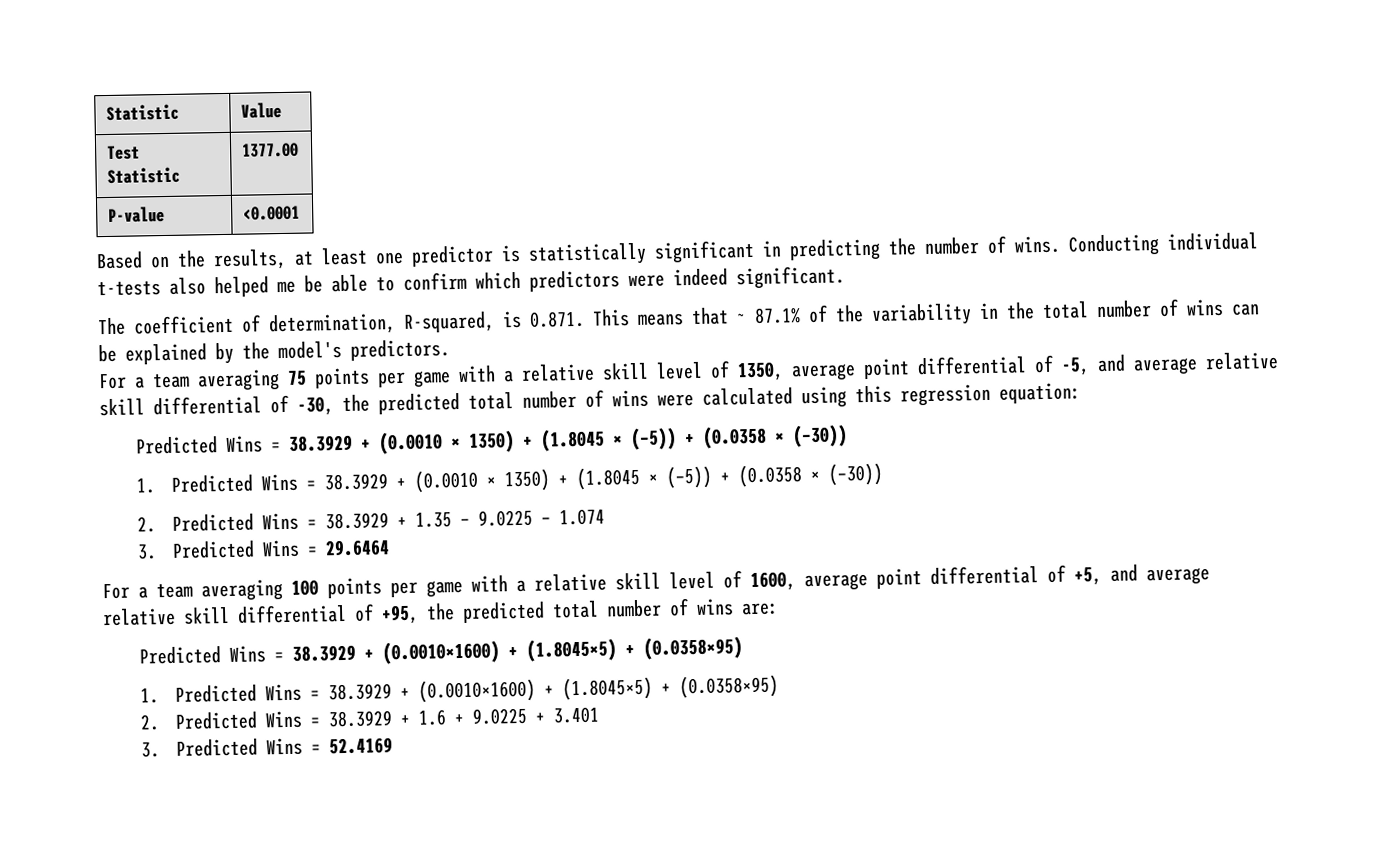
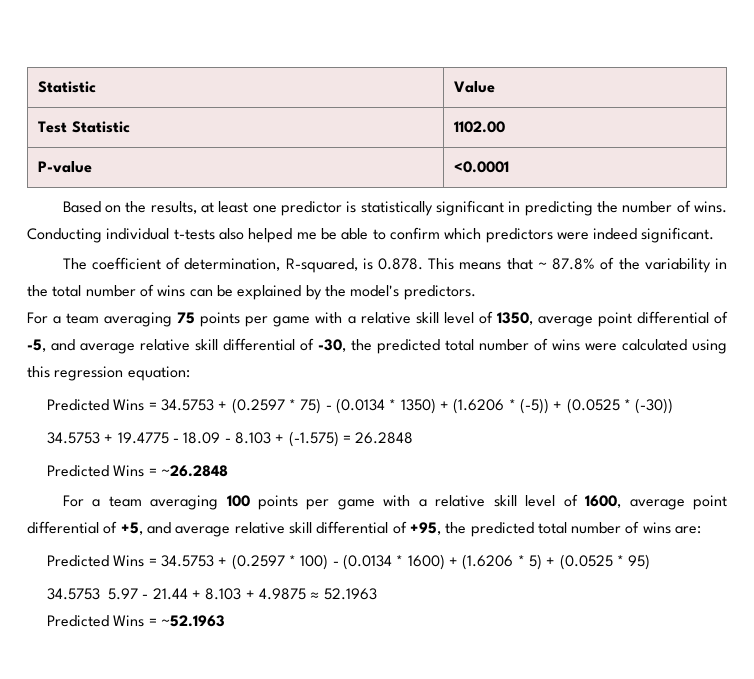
- Test Statistic | 1377.00
+ Test Statistic | 1102.00
- The coefficient of determination, R-squared, is 0.871. This means that ~ 87.1% of the variability in the total number of wins can be explained by the model's predictors.
+ The coefficient of determination, R-squared, is 0.878. This means that ~ 87.8% of the variability in the total number of wins can be explained by the model's predictors.
  For a team averaging 75 points per game with a relative skill level of 1350, average point differential of -5, and average relative skill differential of -30, the predicted total number of wins were calculated using this regression equation:
- Predicted Wins = 38.3929 + (0.0010 × 1350) + (1.8045 × (−5)) + (0.0358 × (−30))
- 1. Predicted Wins = 38.3929 + (0.0010 × 1350) + (1.8045 × (−5)) + (0.0358 × (−30))
- 2. Predicted Wins = 38.3929 + 1.35 − 9.0225 − 1.074
- 3. Predicted Wins = 29.6464
+ Predicted Wins = 34.5753 + (0.2597 * 75) - (0.0134 * 1350) + (1.6206 * (-5)) + (0.0525 * (-30))
+ 34.5753 + 19.4775 - 18.09 - 8.103 + (-1.575) = 26.2848
+ Predicted Wins = ~26.2848
  For a team averaging 100 points per game with a relative skill level of 1600, average point differential of +5, and average relative skill differential of +95, the predicted total number of wins are:
- Predicted Wins = 38.3929 + (0.0010×1600) + (1.8045×5) + (0.0358×95)
- 1. Predicted Wins = 38.3929 + (0.0010×1600) + (1.8045×5) + (0.0358×95)
- 2. Predicted Wins = 38.3929 + 1.6 + 9.0225 + 3.401
- 3. Predicted Wins = 52.4169
+ Predicted Wins = 34.5753 + (0.2597 * 100) - (0.0134 * 1600) + (1.6206 * 5) + (0.0525 * 95)
+ 34.5753 5.97 - 21.44 + 8.103 + 4.9875 ≈ 52.1963
+ Predicted Wins = ~52.1963

